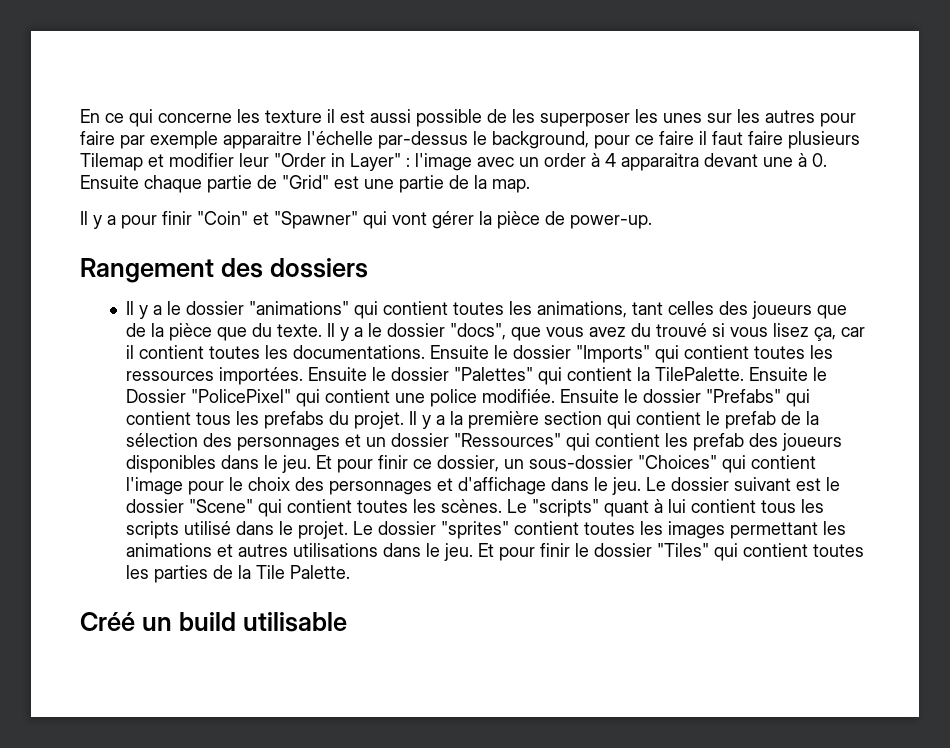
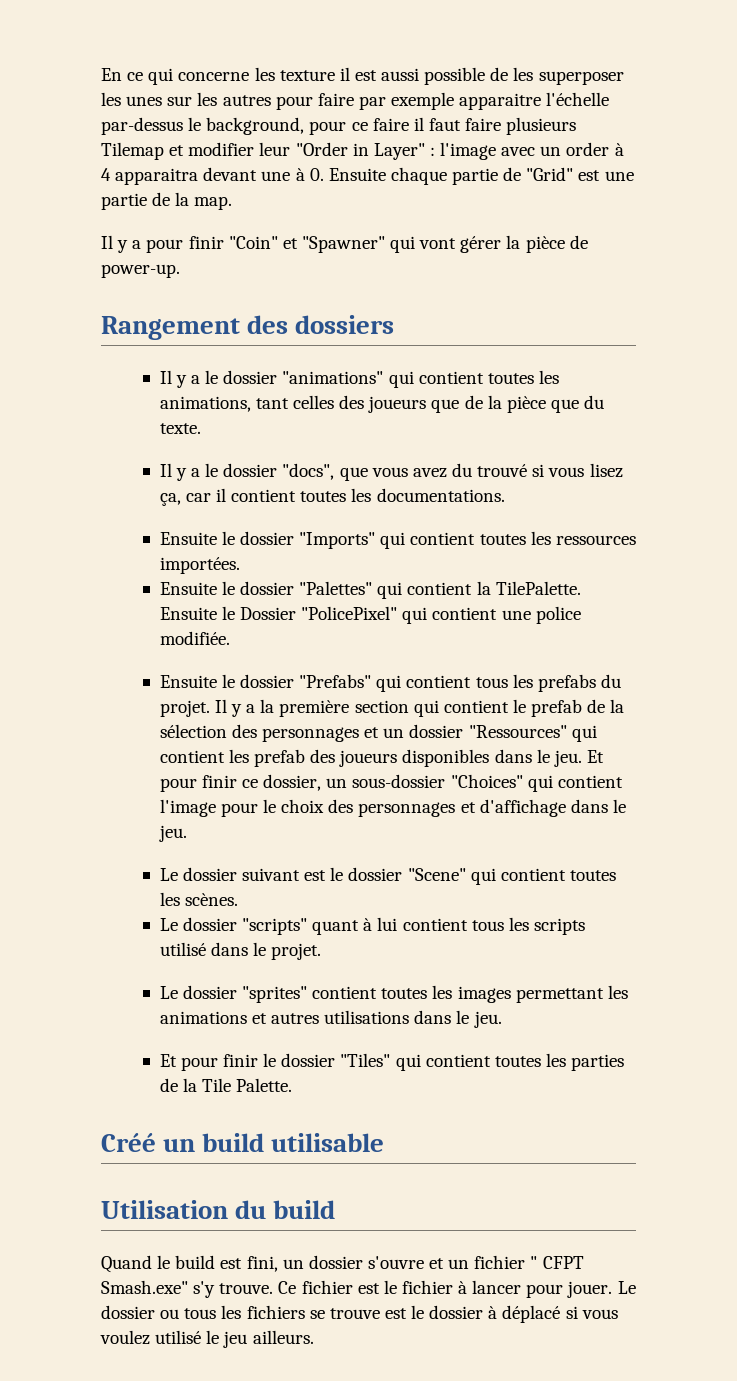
- Il y a le dossier "animations" qui contient toutes les animations, tant celles des joueurs que de la pièce que du texte. Il y a le dossier "docs", que vous avez du trouvé si vous lisez ça, car il contient toutes les documentations. Ensuite le dossier "Imports" qui contient toutes les ressources importées. Ensuite le dossier "Palettes" qui contient la TilePalette.
+ Il y a le dossier "animations" qui contient toutes les animations, tant celles des joueurs que de la pièce que du texte.
+ Il y a le dossier "docs", que vous avez du trouvé si vous lisez ça, car il contient toutes les documentations.
+ Ensuite le dossier "Imports" qui contient toutes les ressources importées.
+ Ensuite le dossier "Palettes" qui contient la TilePalette.
- Ensuite le Dossier "PolicePixel" qui contient une police modifiée. Ensuite le dossier "Prefabs" qui contient tous les prefabs du projet.
+ Ensuite le Dossier "PolicePixel" qui contient une police modifiée.
+ Ensuite le dossier "Prefabs" qui contient tous les prefabs du projet.
- Et pour finir ce dossier, un sous-dossier "Choices" qui contient l'image pour le choix des personnages et d'affichage dans le jeu. Le dossier suivant est le dossier "Scene" qui contient toutes les scènes. Le "scripts" quant à lui contient tous les scripts utilisé dans le projet. Le dossier "sprites" contient toutes les images permettant les animations et autres utilisations dans le jeu. Et pour finir le dossier "Tiles" qui contient toutes les parties de la Tile Palette.
+ Et pour finir ce dossier, un sous-dossier "Choices" qui contient l'image pour le choix des personnages et d'affichage dans le jeu.
+ Le dossier suivant est le dossier "Scene" qui contient toutes les scènes.
+ Le dossier "scripts" quant à lui contient tous les scripts utilisé dans le projet.
+ Le dossier "sprites" contient toutes les images permettant les animations et autres utilisations dans le jeu.
+ Et pour finir le dossier "Tiles" qui contient toutes les parties de la Tile Palette.
+ Utilisation du build
+ Quand le build est fini, un dossier s'ouvre et un fichier " CFPT Smash.exe" s'y trouve. Ce fichier est le fichier à lancer pour jouer. Le dossier ou tous les fichiers se trouve est le dossier à déplacé si vous voulez utilisé le jeu ailleurs.

